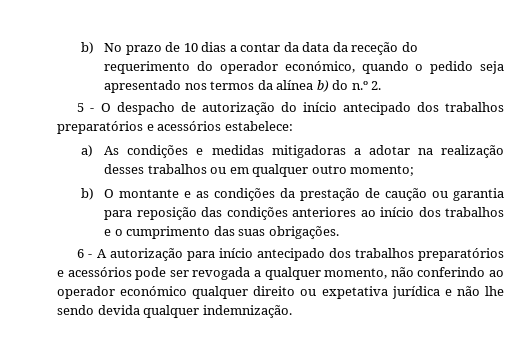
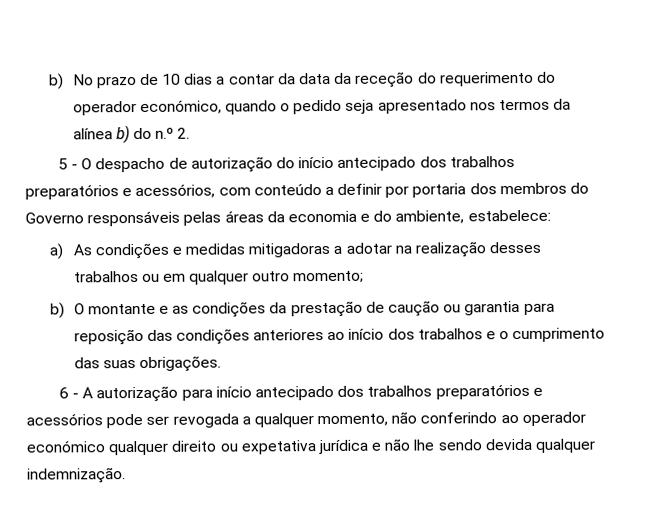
- 5 - O despacho de autorização do início antecipado dos trabalhos preparatórios e acessórios estabelece:
+ 5 - O despacho de autorização do início antecipado dos trabalhos preparatórios e acessórios, com conteúdo a definir por portaria dos membros do Governo responsáveis pelas áreas da economia e do ambiente, estabelece:

